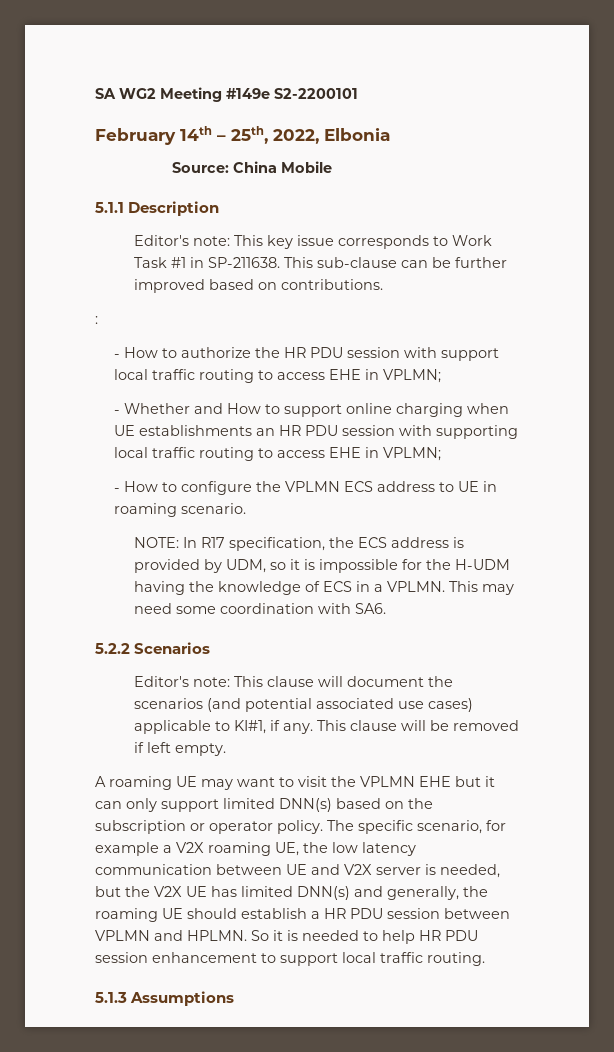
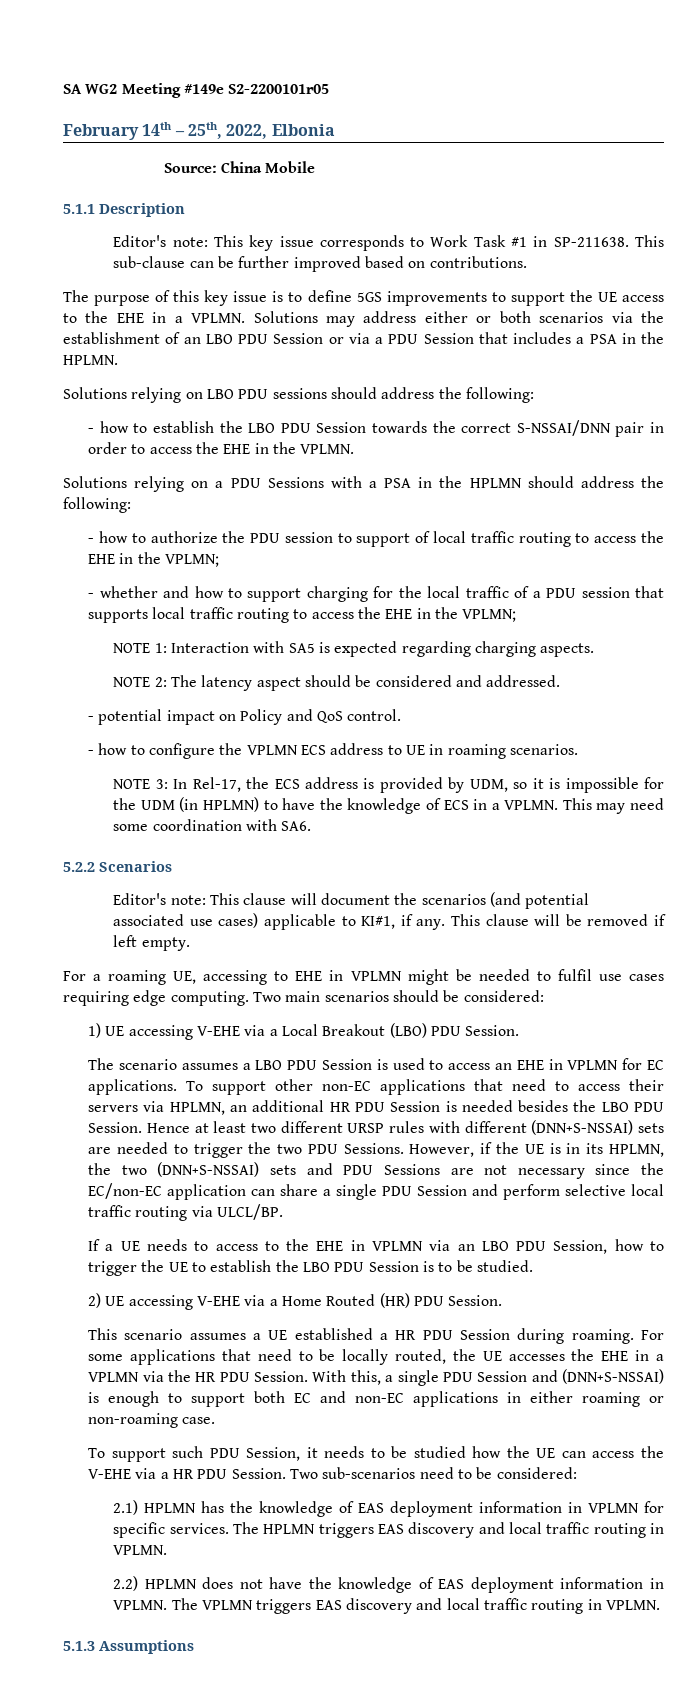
- SA WG2 Meeting #149e S2-2200101
+ SA WG2 Meeting #149e S2-2200101r05
- :
- - How to authorize the HR PDU session with support local traffic routing to access EHE in VPLMN;
- - Whether and How to support online charging when UE establishments an HR PDU session with supporting local traffic routing to access EHE in VPLMN;
- - How to configure the VPLMN ECS address to UE in roaming scenario.
- NOTE: In R17 specification, the ECS address is provided by UDM, so it is impossible for the H-UDM having the knowledge of ECS in a VPLMN.
+ The purpose of this key issue is to define 5GS improvements to support the UE access to the EHE in a VPLMN. Solutions may address either or both scenarios via the establishment of an LBO PDU Session or via a PDU Session that includes a PSA in the HPLMN.
+ Solutions relying on LBO PDU sessions should address the following:
+ - how to establish the LBO PDU Session towards the correct S-NSSAI/DNN pair in order to access the EHE in the VPLMN.
+ Solutions relying on a PDU Sessions with a PSA in the HPLMN should address the following:
+ - how to authorize the PDU session to support of local traffic routing to access the EHE in the VPLMN;
+ - whether and how to support charging for the local traffic of a PDU session that supports local traffic routing to access the EHE in the VPLMN;
+ NOTE 1: Interaction with SA5 is expected regarding charging aspects.
+ NOTE 2: The latency aspect should be considered and addressed.
+ - potential impact on Policy and QoS control.
+ - how to configure the VPLMN ECS address to UE in roaming scenarios.
+ NOTE 3: In Rel-17, the ECS address is provided by UDM, so it is impossible for the UDM (in HPLMN) to have the knowledge of ECS in a VPLMN.
- A roaming UE may want to visit the VPLMN EHE but it can only support limited DNN(s) based on the subscription or operator policy. The specific scenario, for example a V2X roaming UE, the low latency communication between UE and V2X server is needed, but the V2X UE has limited DNN(s) and generally, the roaming UE should establish a HR PDU session between VPLMN and HPLMN. So it is needed to help HR PDU session enhancement to support local traffic routing.
+ For a roaming UE, accessing to EHE in VPLMN might be needed to fulfil use cases requiring edge computing. Two main scenarios should be considered:
+ 1) UE accessing V-EHE via a Local Breakout (LBO) PDU Session.
+ The scenario assumes a LBO PDU Session is used to access an EHE in VPLMN for EC applications. To support other non-EC applications that need to access their servers via HPLMN, an additional HR PDU Session is needed besides the LBO PDU Session. Hence at least two different URSP rules with different (DNN+S-NSSAI) sets are needed to trigger the two PDU Sessions. However, if the UE is in its HPLMN, the two (DNN+S-NSSAI) sets and PDU Sessions are not necessary since the EC/non-EC application can share a single PDU Session and perform selective local traffic routing via ULCL/BP.
+ If a UE needs to access to the EHE in VPLMN via an LBO PDU Session, how to trigger the UE to establish the LBO PDU Session is to be studied.
+ 2) UE accessing V-EHE via a Home Routed (HR) PDU Session.
+ This scenario assumes a UE established a HR PDU Session during roaming. For some applications that need to be locally routed, the UE accesses the EHE in a VPLMN via the HR PDU Session. With this, a single PDU Session and (DNN+S-NSSAI) is enough to support both EC and non-EC applications in either roaming or non-roaming case.
+ To support such PDU Session, it needs to be studied how the UE can access the V-EHE via a HR PDU Session. Two sub-scenarios need to be considered:
+ 2.1) HPLMN has the knowledge of EAS deployment information in VPLMN for specific services. The HPLMN triggers EAS discovery and local traffic routing in VPLMN.
+ 2.2) HPLMN does not have the knowledge of EAS deployment information in VPLMN. The VPLMN triggers EAS discovery and local traffic routing in VPLMN.

